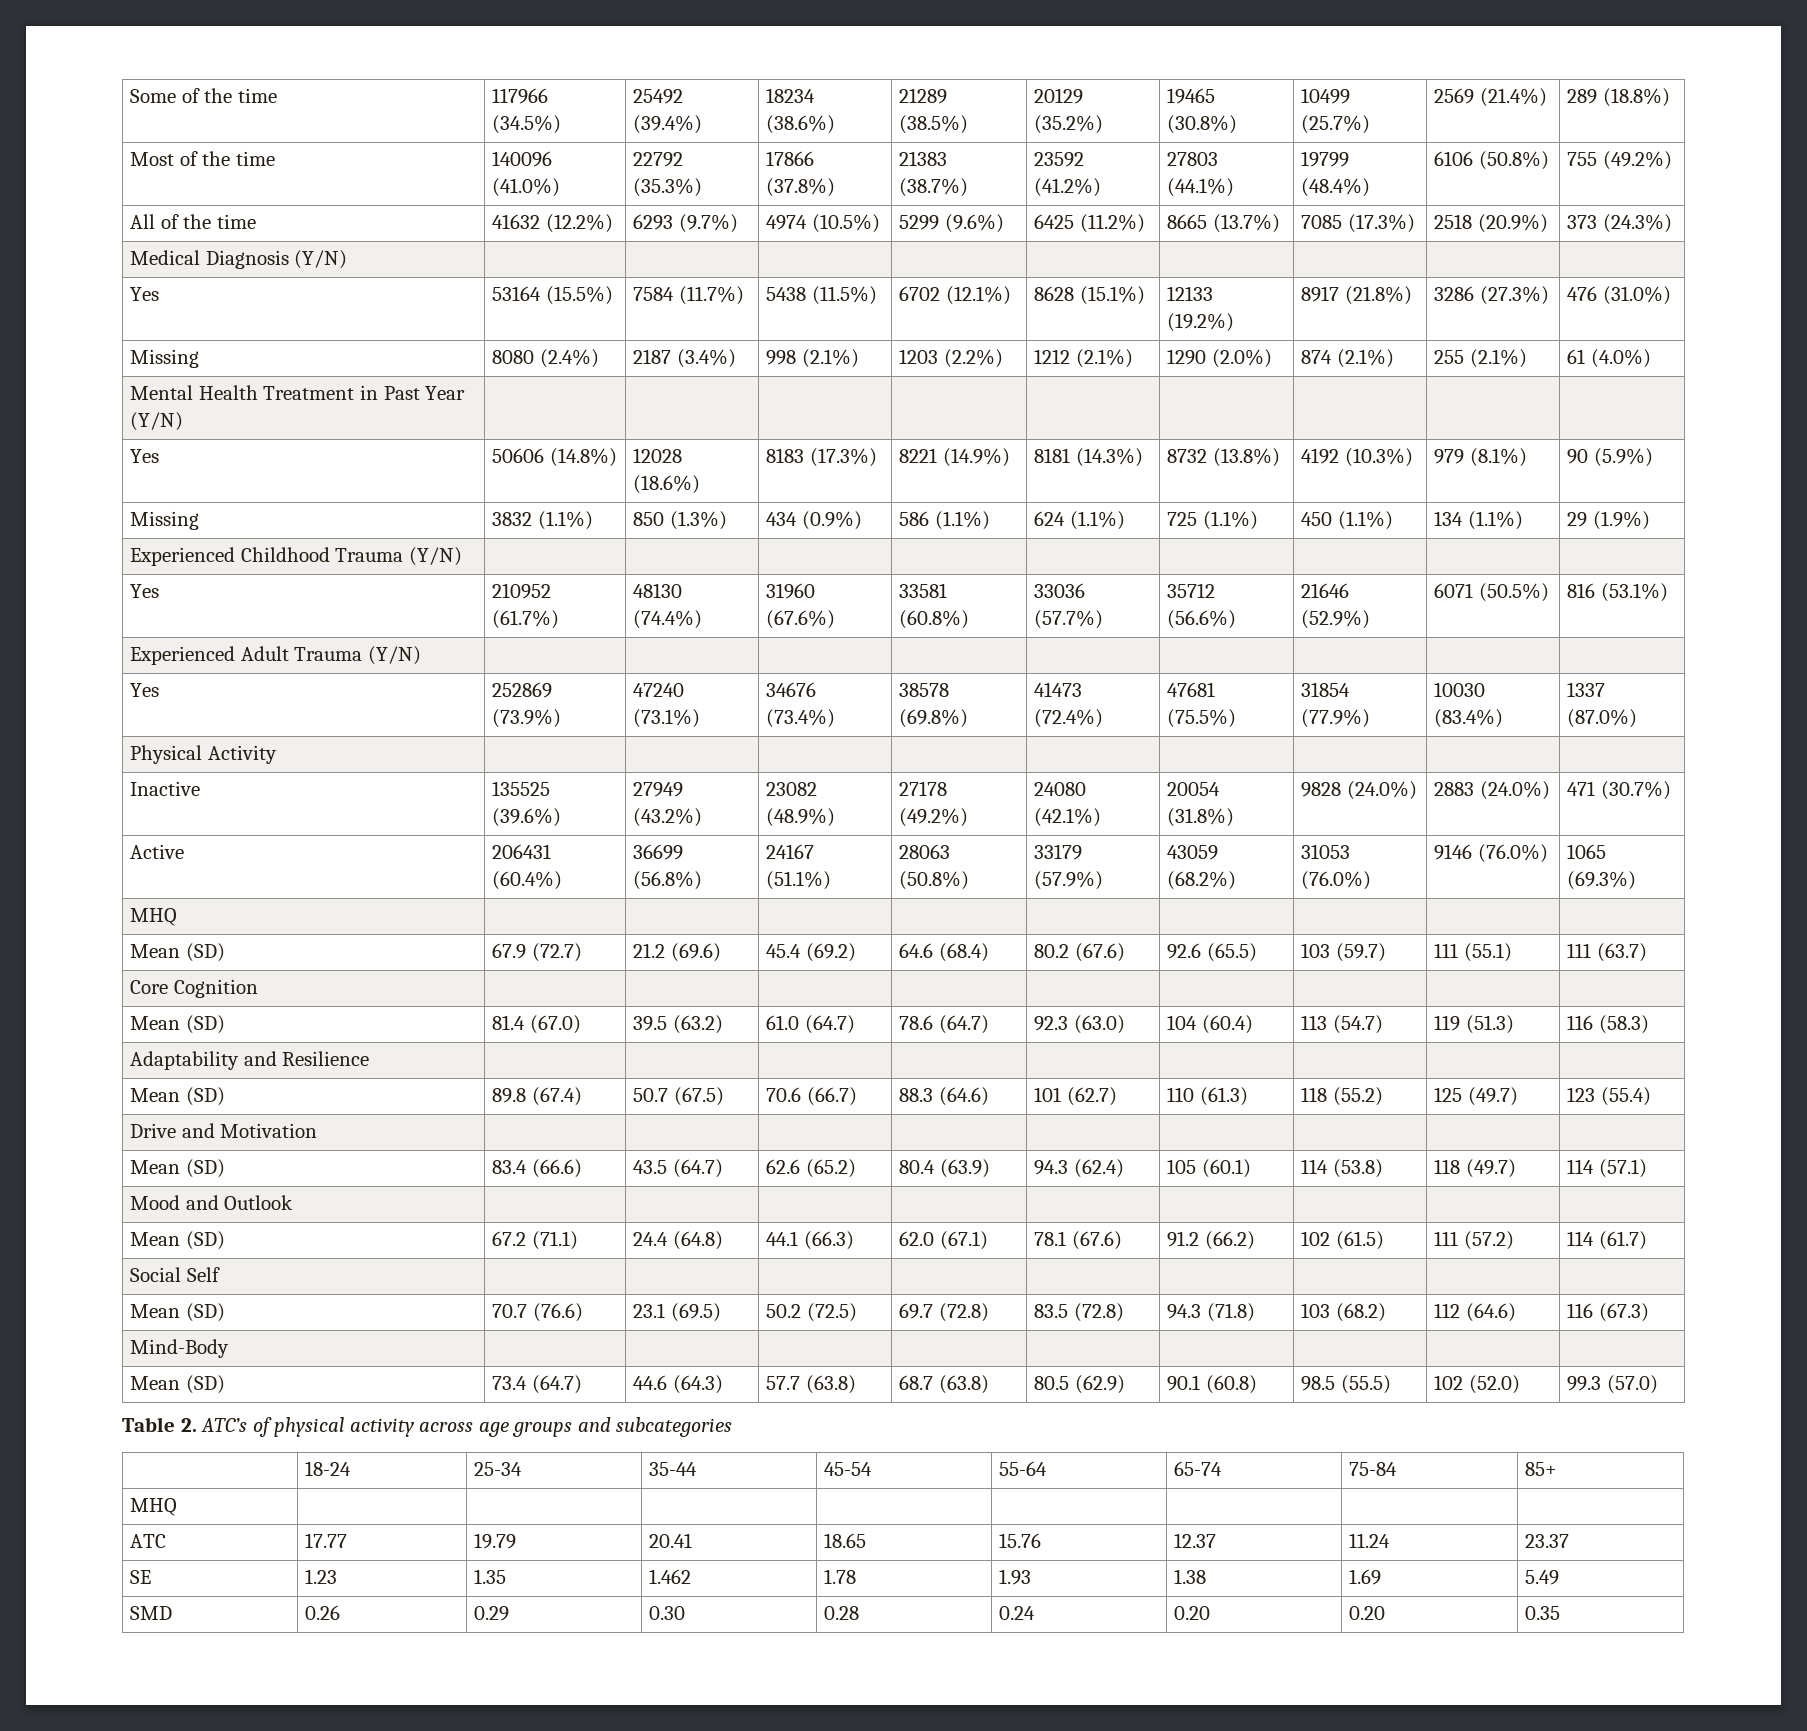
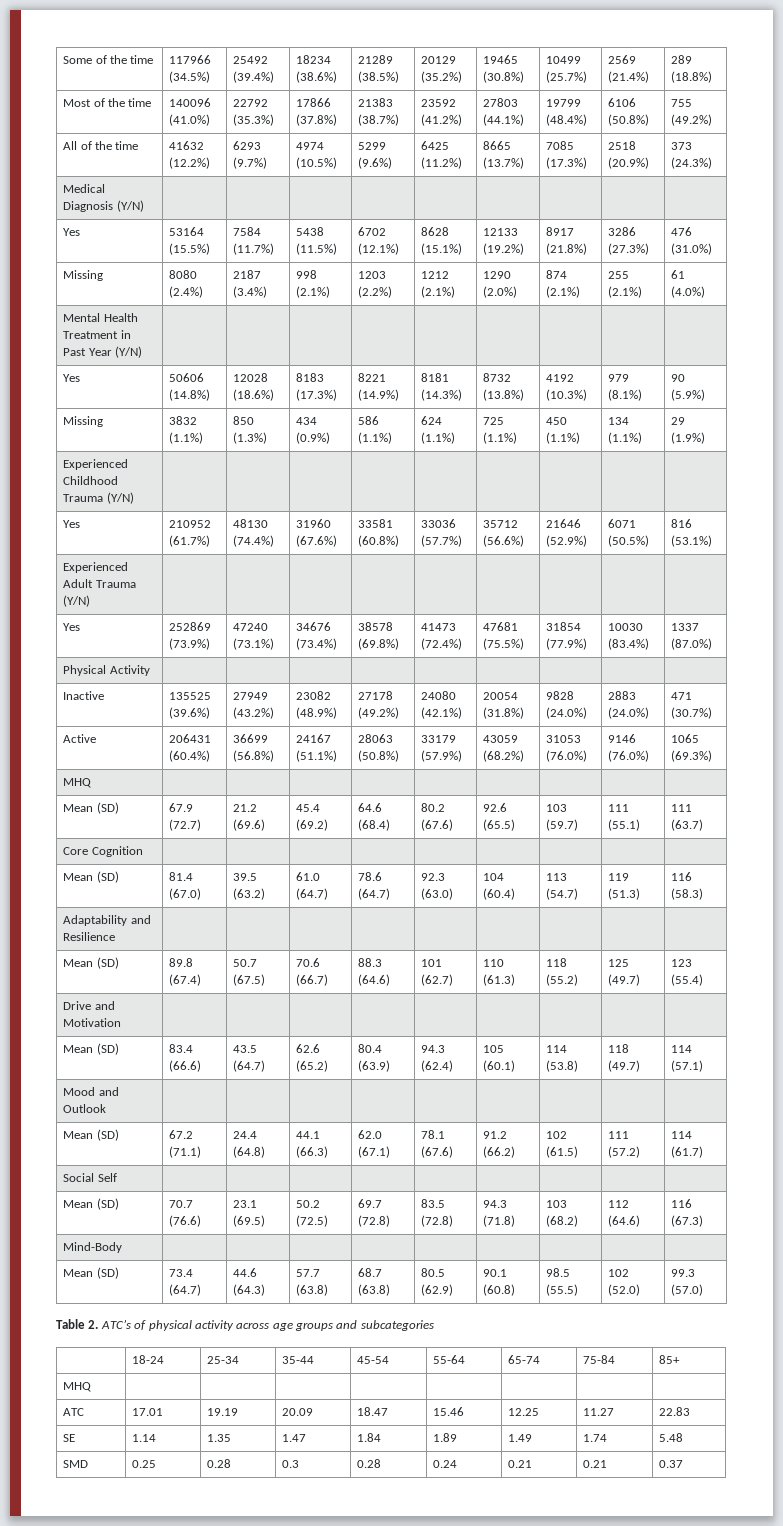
- ATC | 17.77 | 19.79 | 20.41 | 18.65 | 15.76 | 12.37 | 11.24 | 23.37
+ ATC | 17.01 | 19.19 | 20.09 | 18.47 | 15.46 | 12.25 | 11.27 | 22.83
- SE | 1.23 | 1.35 | 1.462 | 1.78 | 1.93 | 1.38 | 1.69 | 5.49
- SMD | 0.26 | 0.29 | 0.30 | 0.28 | 0.24 | 0.20 | 0.20 | 0.35
+ SE | 1.14 | 1.35 | 1.47 | 1.84 | 1.89 | 1.49 | 1.74 | 5.48
+ SMD | 0.25 | 0.28 | 0.3 | 0.28 | 0.24 | 0.21 | 0.21 | 0.37

